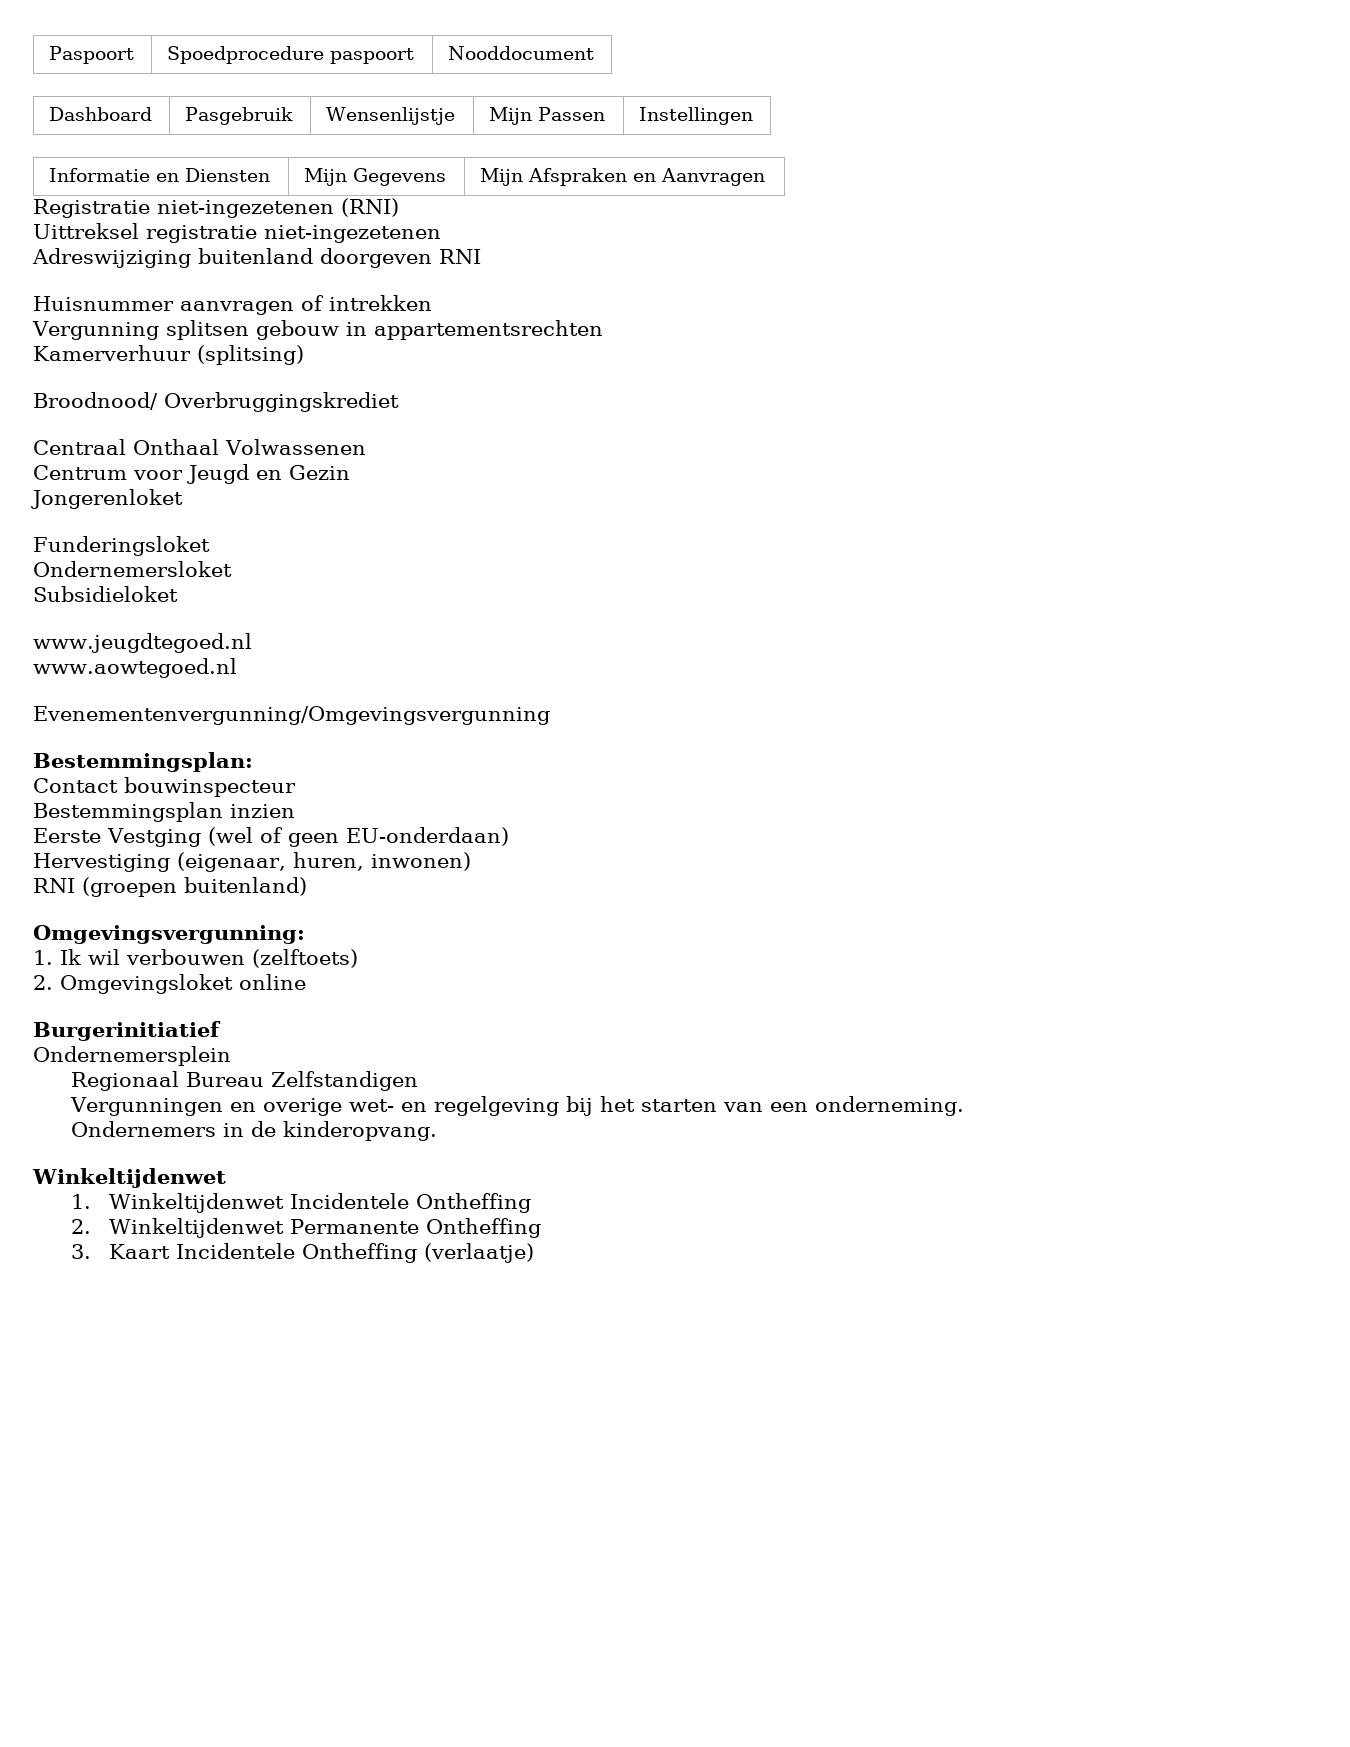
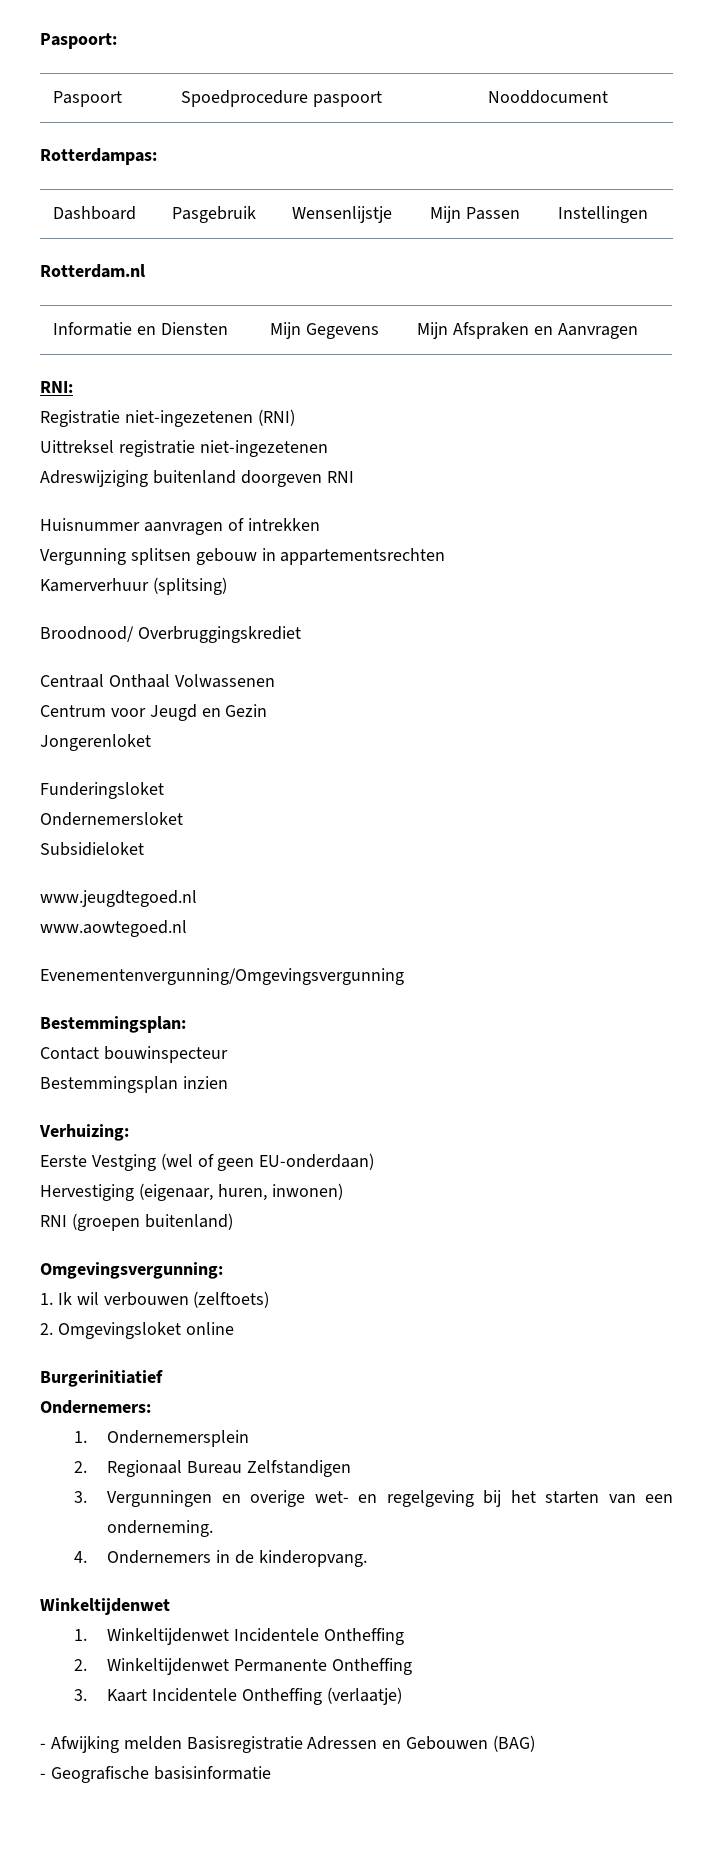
+ Paspoort:
+ Rotterdampas:
+ Rotterdam.nl
+ RNI:
+ Verhuizing:
- Ondernemersplein
+ Ondernemers:
+ 1. Ondernemersplein
- Regionaal Bureau Zelfstandigen
+ 2. Regionaal Bureau Zelfstandigen
- Vergunningen en overige wet- en regelgeving bij het starten van een onderneming.
+ 3. Vergunningen en overige wet- en regelgeving bij het starten van een onderneming.
- Ondernemers in de kinderopvang.
+ 4. Ondernemers in de kinderopvang.
+ - Afwijking melden Basisregistratie Adressen en Gebouwen (BAG)
+ - Geografische basisinformatie

